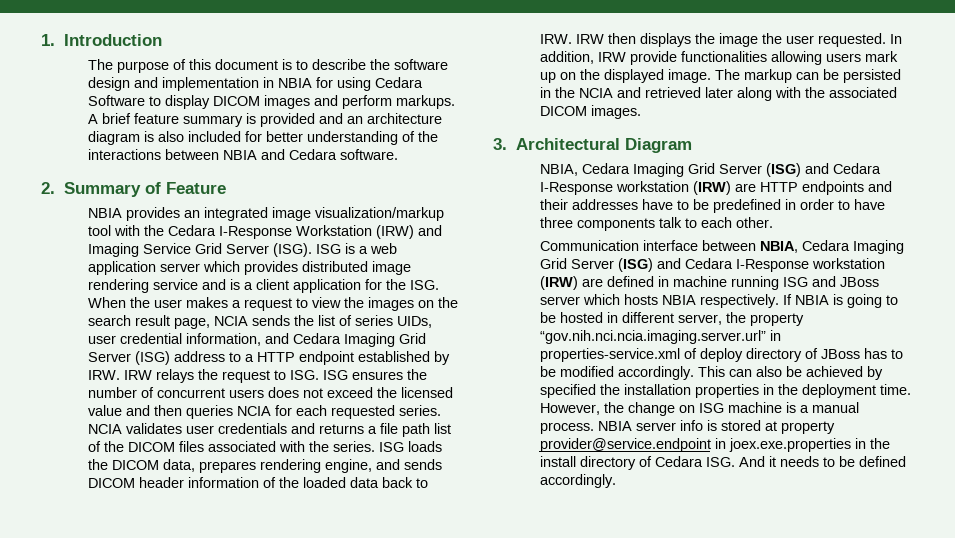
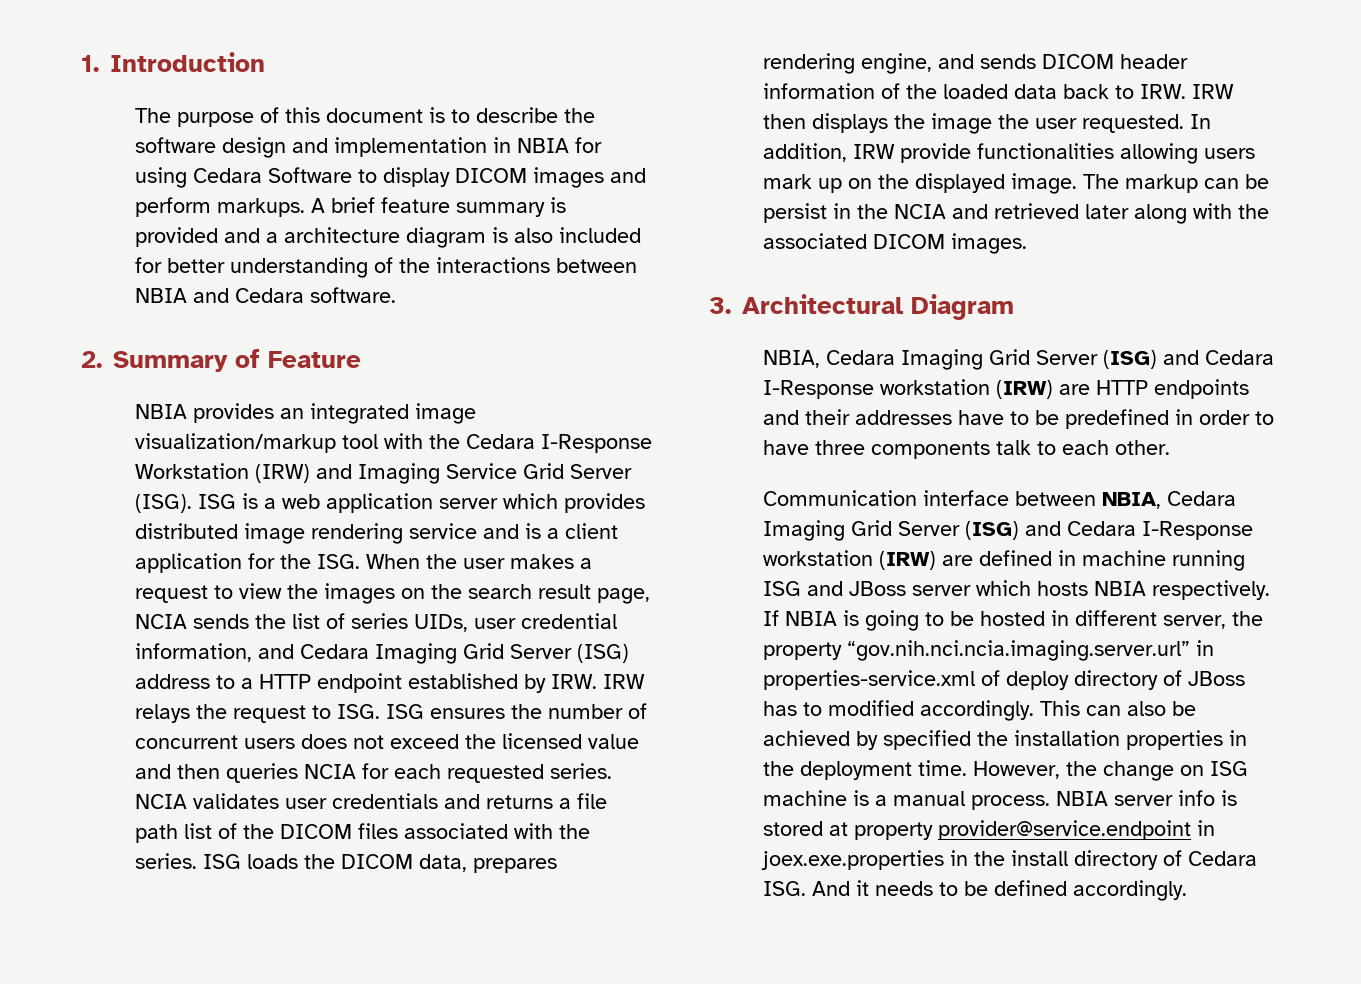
- A brief feature summary is provided and an architecture diagram is also included for better understanding of the interactions between NBIA and Cedara software.
+ A brief feature summary is provided and a architecture diagram is also included for better understanding of the interactions between NBIA and Cedara software.
- The markup can be persisted in the NCIA and retrieved later along with the associated DICOM images.
+ The markup can be persist in the NCIA and retrieved later along with the associated DICOM images.
- If NBIA is going to be hosted in different server, the property “gov.nih.nci.ncia.imaging.server.url” in properties-service.xml of deploy directory of JBoss has to be modified accordingly.
+ If NBIA is going to be hosted in different server, the property “gov.nih.nci.ncia.imaging.server.url” in properties-service.xml of deploy directory of JBoss has to modified accordingly.

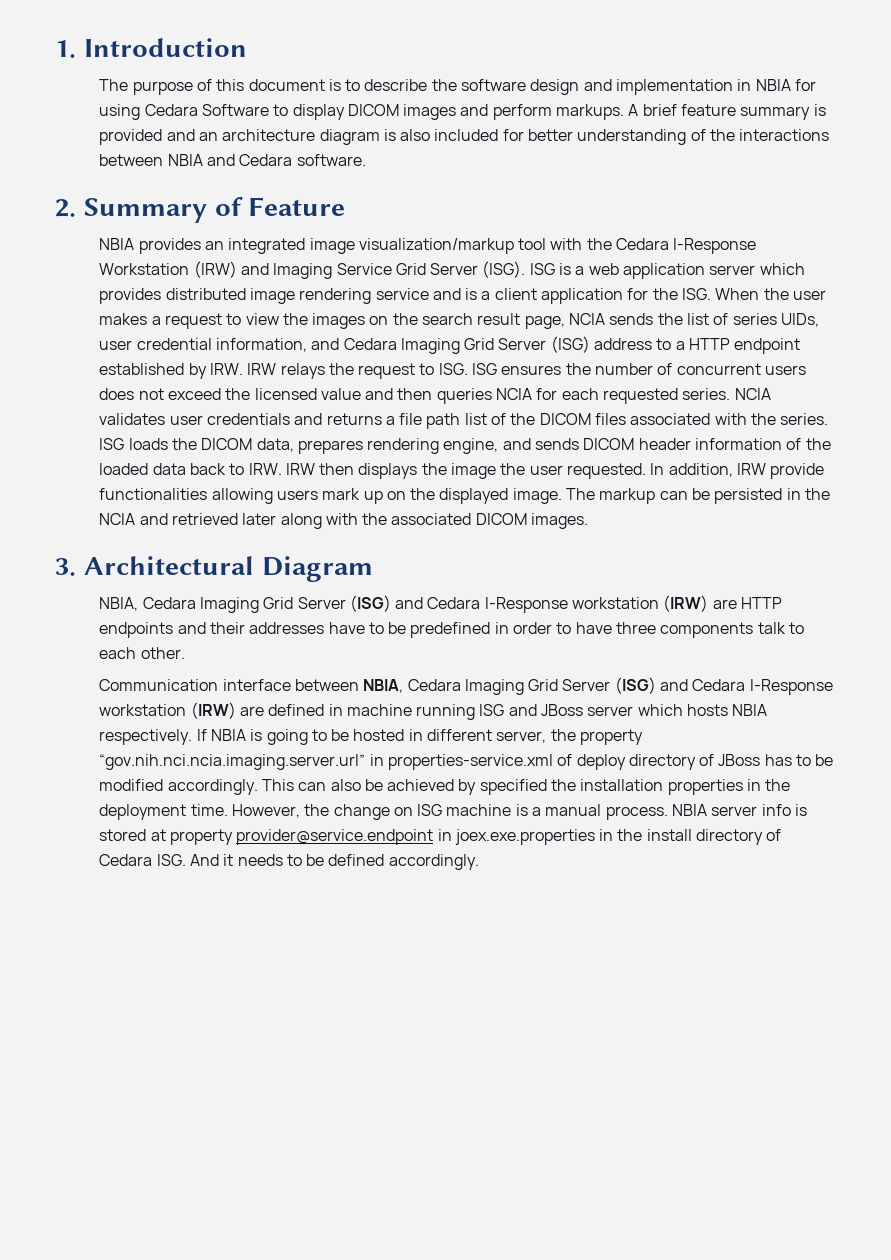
- A brief feature summary is provided and a architecture diagram is also included for better understanding of the interactions between NBIA and Cedara software.
+ A brief feature summary is provided and an architecture diagram is also included for better understanding of the interactions between NBIA and Cedara software.
- The markup can be persist in the NCIA and retrieved later along with the associated DICOM images.
+ The markup can be persisted in the NCIA and retrieved later along with the associated DICOM images.
- If NBIA is going to be hosted in different server, the property “gov.nih.nci.ncia.imaging.server.url” in properties-service.xml of deploy directory of JBoss has to modified accordingly.
+ If NBIA is going to be hosted in different server, the property “gov.nih.nci.ncia.imaging.server.url” in properties-service.xml of deploy directory of JBoss has to be modified accordingly.

